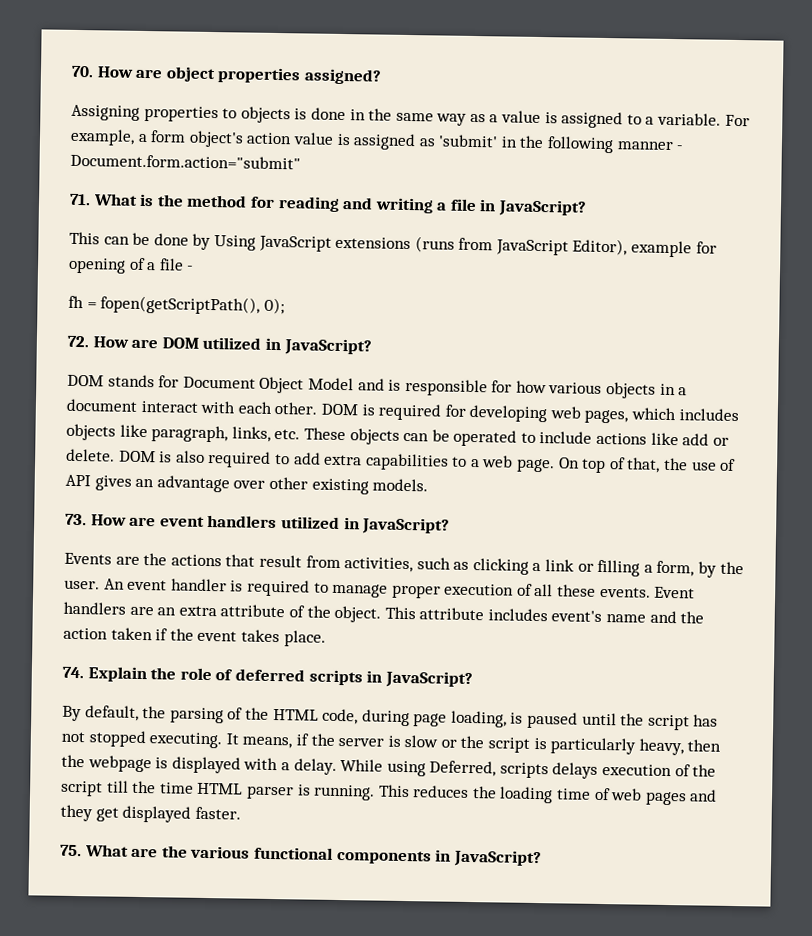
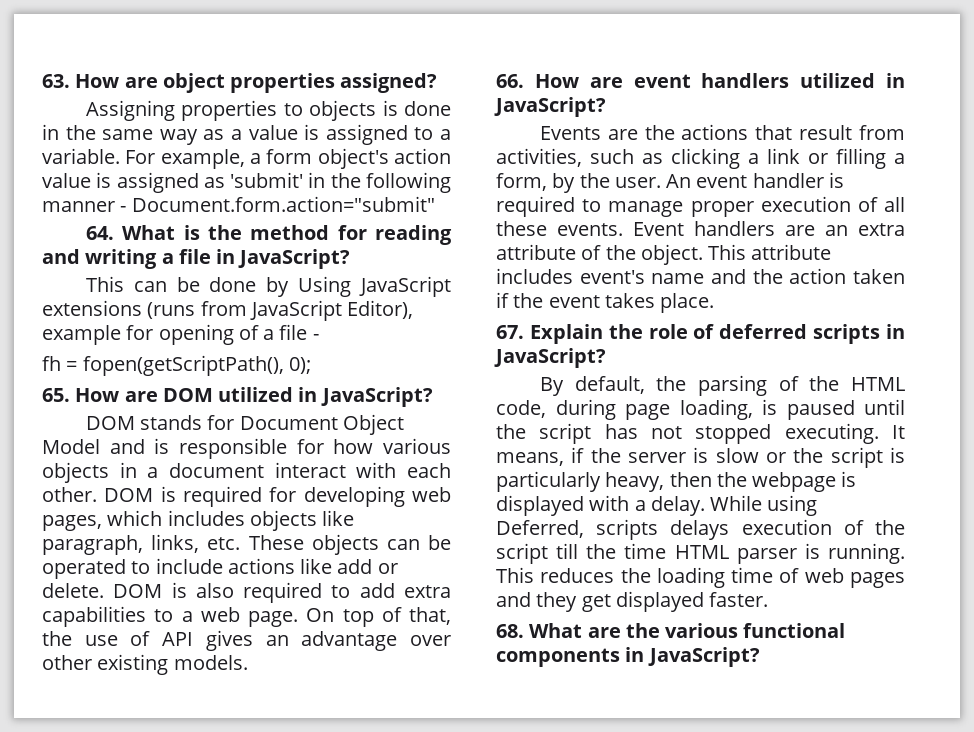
- 70. How are object properties assigned?
+ 63. How are object properties assigned?
- 71. What is the method for reading and writing a file in JavaScript?
+ 64. What is the method for reading and writing a file in JavaScript?
- 72. How are DOM utilized in JavaScript?
+ 65. How are DOM utilized in JavaScript?
- 73. How are event handlers utilized in JavaScript?
+ 66. How are event handlers utilized in JavaScript?
- 74. Explain the role of deferred scripts in JavaScript?
+ 67. Explain the role of deferred scripts in JavaScript?
- 75. What are the various functional components in JavaScript?
+ 68. What are the various functional components in JavaScript?

